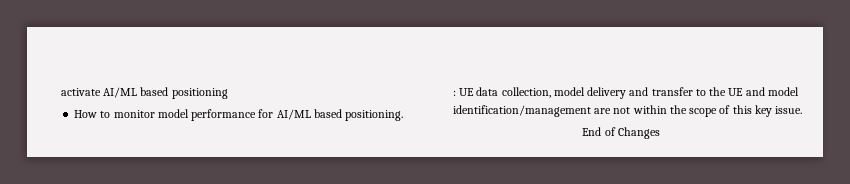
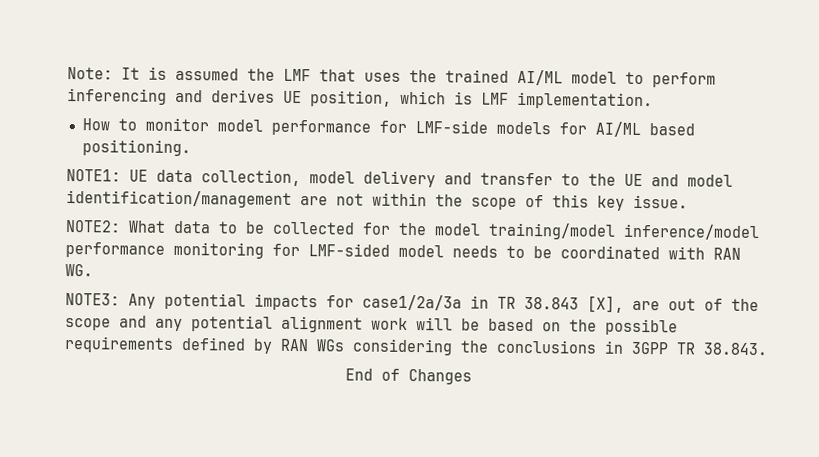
- activate AI/ML based positioning
+ Note: It is assumed the LMF that uses the trained AI/ML model to perform inferencing and derives UE position, which is LMF implementation.
- How to monitor model performance for AI/ML based positioning.
+ How to monitor model performance for LMF-side models for AI/ML based positioning.
- : UE data collection, model delivery and transfer to the UE and model identification/management are not within the scope of this key issue.
+ NOTE1: UE data collection, model delivery and transfer to the UE and model identification/management are not within the scope of this key issue.
+ NOTE2: What data to be collected for the model training/model inference/model performance monitoring for LMF-sided model needs to be coordinated with RAN WG.
+ NOTE3: Any potential impacts for case1/2a/3a in TR 38.843 [X], are out of the scope and any potential alignment work will be based on the possible requirements defined by RAN WGs considering the conclusions in 3GPP TR 38.843.

